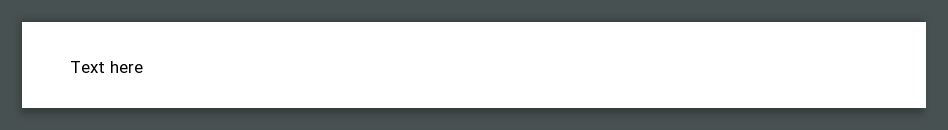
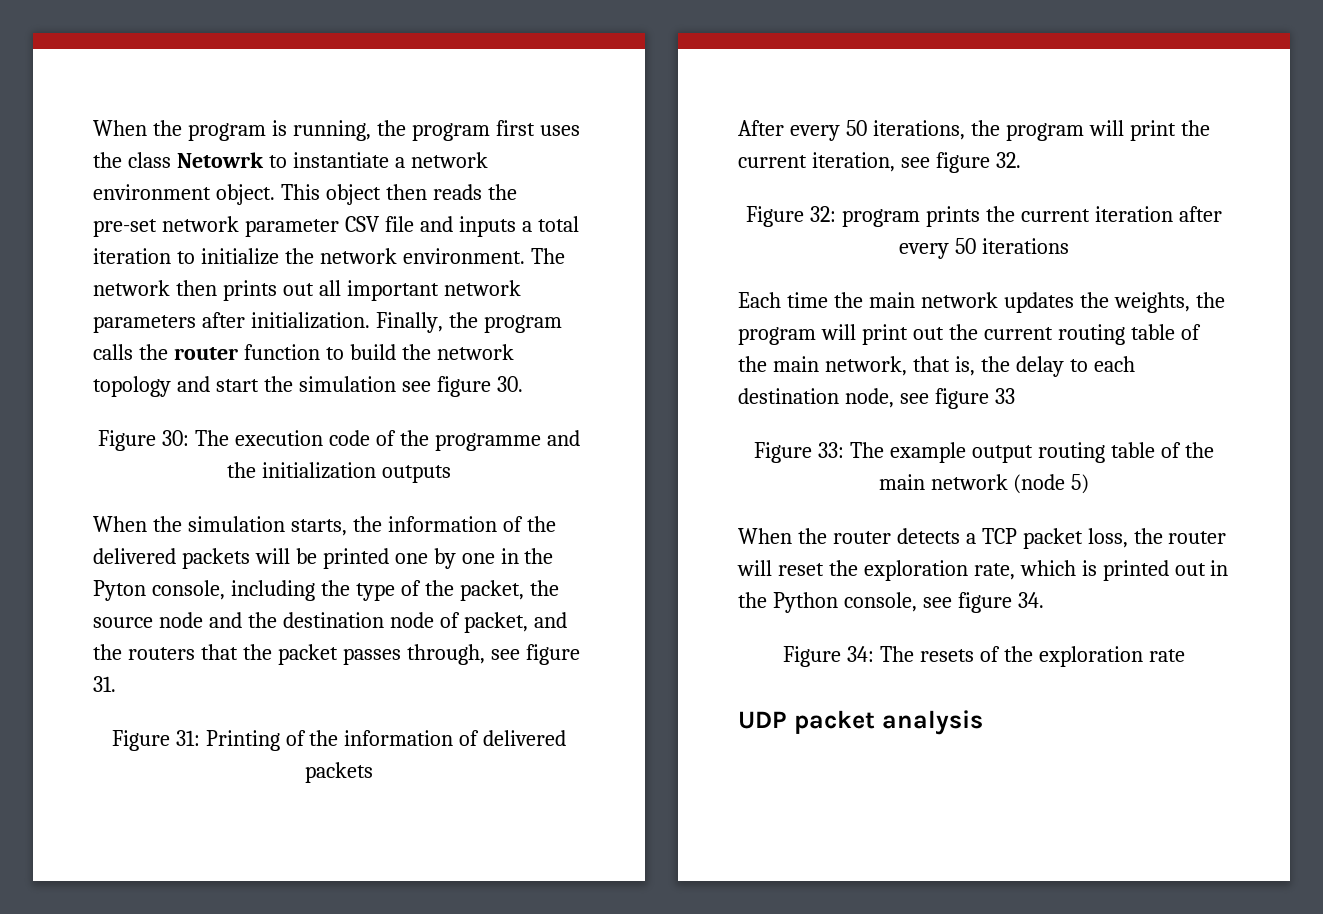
- Text here
+ When the program is running, the program first uses the class Netowrk to instantiate a network environment object. This object then reads the pre-set network parameter CSV file and inputs a total iteration to initialize the network environment. The network then prints out all important network parameters after initialization. Finally, the program calls the router function to build the network topology and start the simulation see figure 30.
+ Figure 30: The execution code of the programme and the initialization outputs
+ When the simulation starts, the information of the delivered packets will be printed one by one in the Pyton console, including the type of the packet, the source node and the destination node of packet, and the routers that the packet passes through, see figure 31.
+ Figure 31: Printing of the information of delivered packets
+ After every 50 iterations, the program will print the current iteration, see figure 32.
+ Figure 32: program prints the current iteration after every 50 iterations
+ Each time the main network updates the weights, the program will print out the current routing table of the main network, that is, the delay to each destination node, see figure 33
+ Figure 33: The example output routing table of the main network (node 5)
+ When the router detects a TCP packet loss, the router will reset the exploration rate, which is printed out in the Python console, see figure 34.
+ Figure 34: The resets of the exploration rate
+ UDP packet analysis

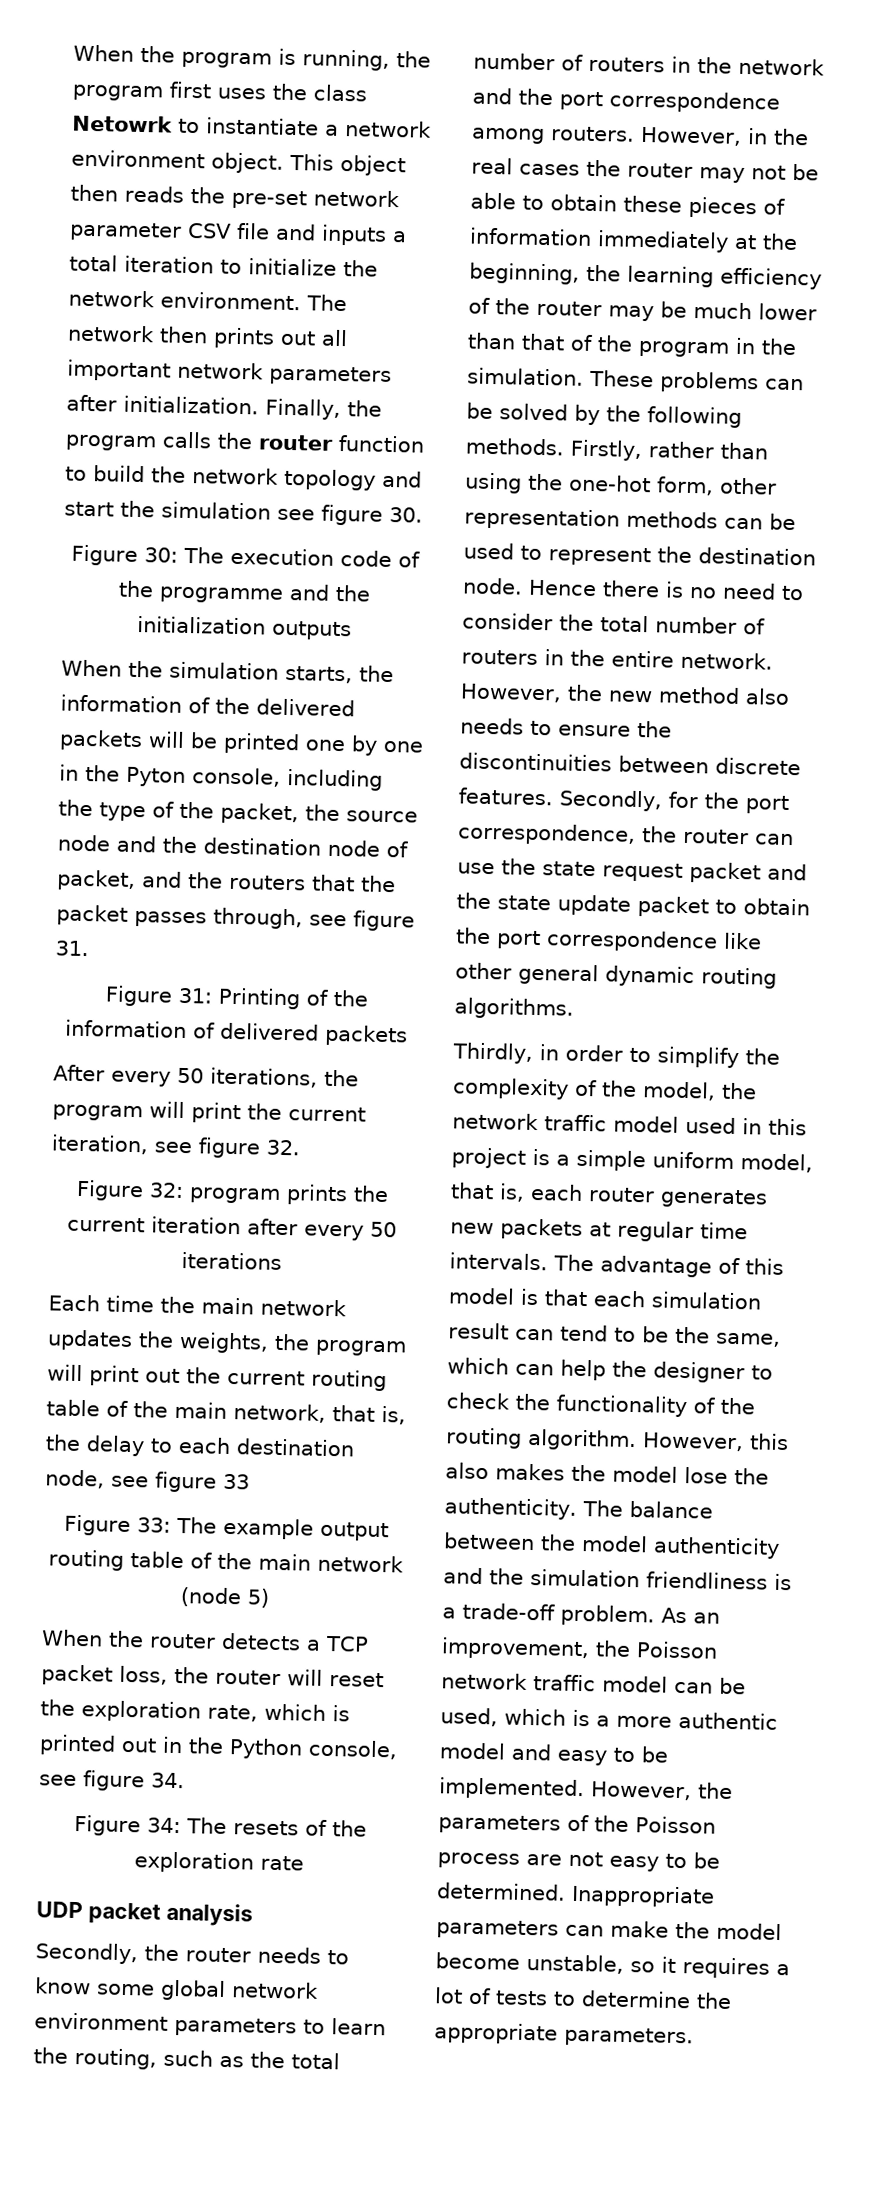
+ Secondly, the router needs to know some global network environment parameters to learn the routing, such as the total number of routers in the network and the port correspondence among routers. However, in the real cases the router may not be able to obtain these pieces of information immediately at the beginning, the learning efficiency of the router may be much lower than that of the program in the simulation. These problems can be solved by the following methods. Firstly, rather than using the one-hot form, other representation methods can be used to represent the destination node. Hence there is no need to consider the total number of routers in the entire network. However, the new method also needs to ensure the discontinuities between discrete features. Secondly, for the port correspondence, the router can use the state request packet and the state update packet to obtain the port correspondence like other general dynamic routing algorithms.
+ Thirdly, in order to simplify the complexity of the model, the network traffic model used in this project is a simple uniform model, that is, each router generates new packets at regular time intervals. The advantage of this model is that each simulation result can tend to be the same, which can help the designer to check the functionality of the routing algorithm. However, this also makes the model lose the authenticity. The balance between the model authenticity and the simulation friendliness is a trade-off problem. As an improvement, the Poisson network traffic model can be used, which is a more authentic model and easy to be implemented. However, the parameters of the Poisson process are not easy to be determined. Inappropriate parameters can make the model become unstable, so it requires a lot of tests to determine the appropriate parameters.

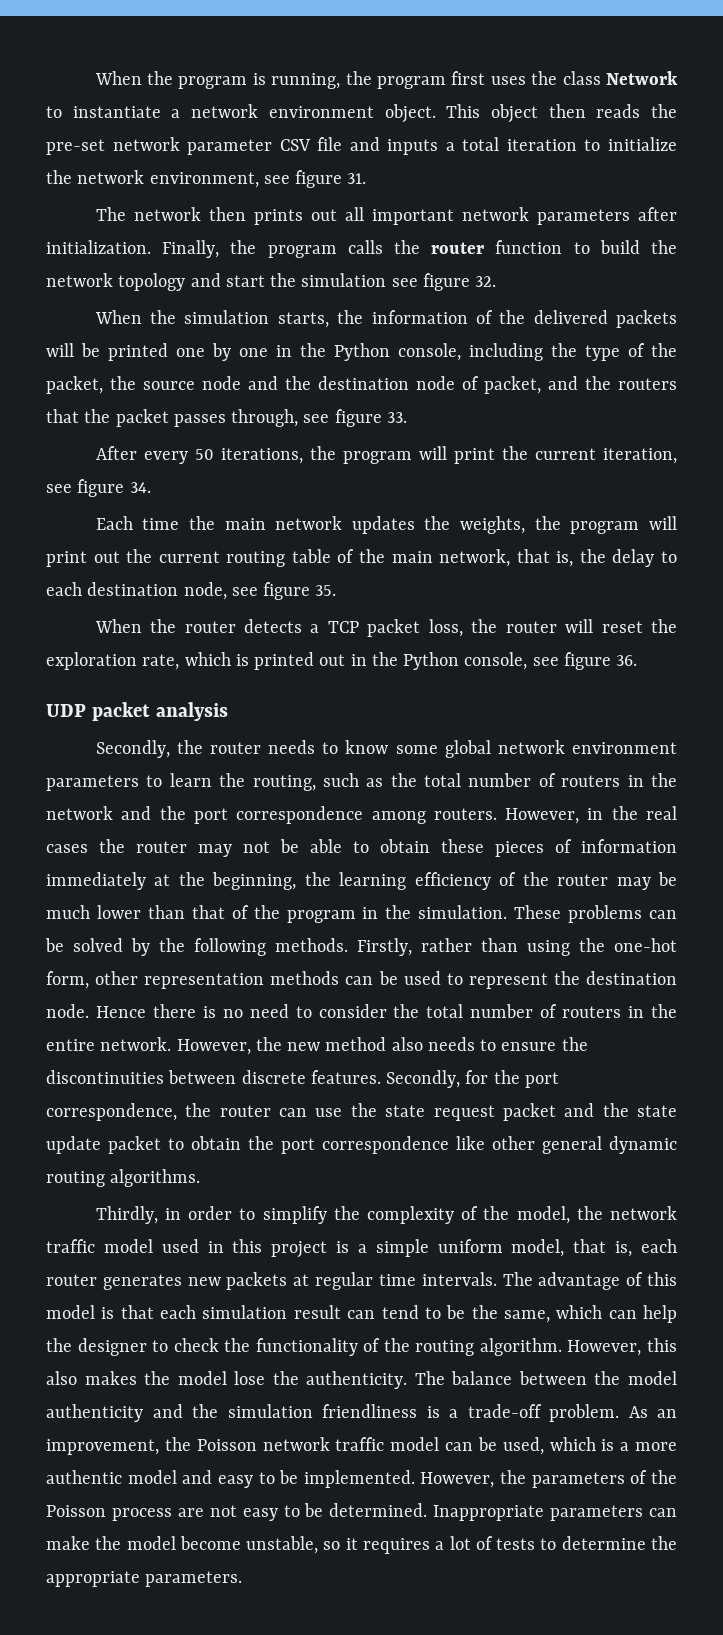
- When the program is running, the program first uses the class Netowrk to instantiate a network environment object.
+ When the program is running, the program first uses the class Network to instantiate a network environment object.
- This object then reads the pre-set network parameter CSV file and inputs a total iteration to initialize the network environment. The network then prints out all important network parameters after initialization.
+ This object then reads the pre-set network parameter CSV file and inputs a total iteration to initialize the network environment, see figure 31.
+ The network then prints out all important network parameters after initialization.
- Finally, the program calls the router function to build the network topology and start the simulation see figure 30.
- Figure 30: The execution code of the programme and the initialization outputs
+ Finally, the program calls the router function to build the network topology and start the simulation see figure 32.
- When the simulation starts, the information of the delivered packets will be printed one by one in the Pyton console, including the type of the packet, the source node and the destination node of packet, and the routers that the packet passes through, see figure 31.
- Figure 31: Printing of the information of delivered packets
+ When the simulation starts, the information of the delivered packets will be printed one by one in the Python console, including the type of the packet, the source node and the destination node of packet, and the routers that the packet passes through, see figure 33.
- After every 50 iterations, the program will print the current iteration, see figure 32.
- Figure 32: program prints the current iteration after every 50 iterations
+ After every 50 iterations, the program will print the current iteration, see figure 34.
- Each time the main network updates the weights, the program will print out the current routing table of the main network, that is, the delay to each destination node, see figure 33
- Figure 33: The example output routing table of the main network (node 5)
+ Each time the main network updates the weights, the program will print out the current routing table of the main network, that is, the delay to each destination node, see figure 35.
- When the router detects a TCP packet loss, the router will reset the exploration rate, which is printed out in the Python console, see figure 34.
- Figure 34: The resets of the exploration rate
+ When the router detects a TCP packet loss, the router will reset the exploration rate, which is printed out in the Python console, see figure 36.

